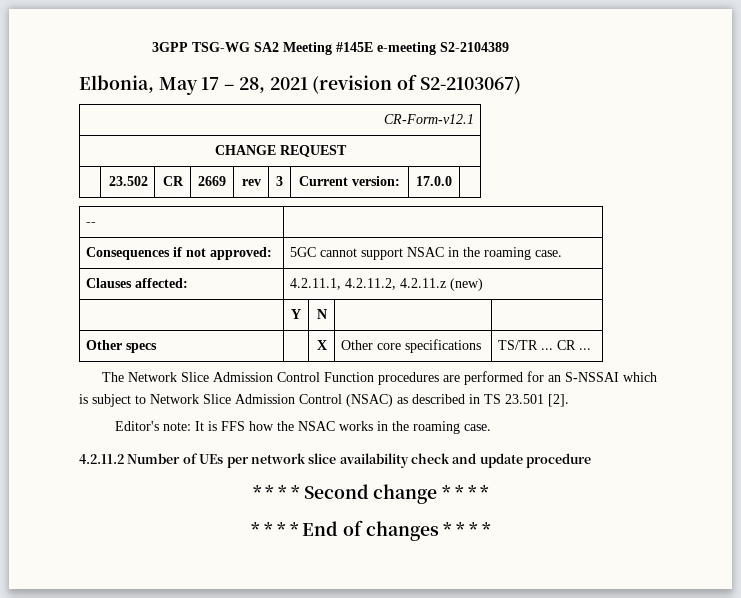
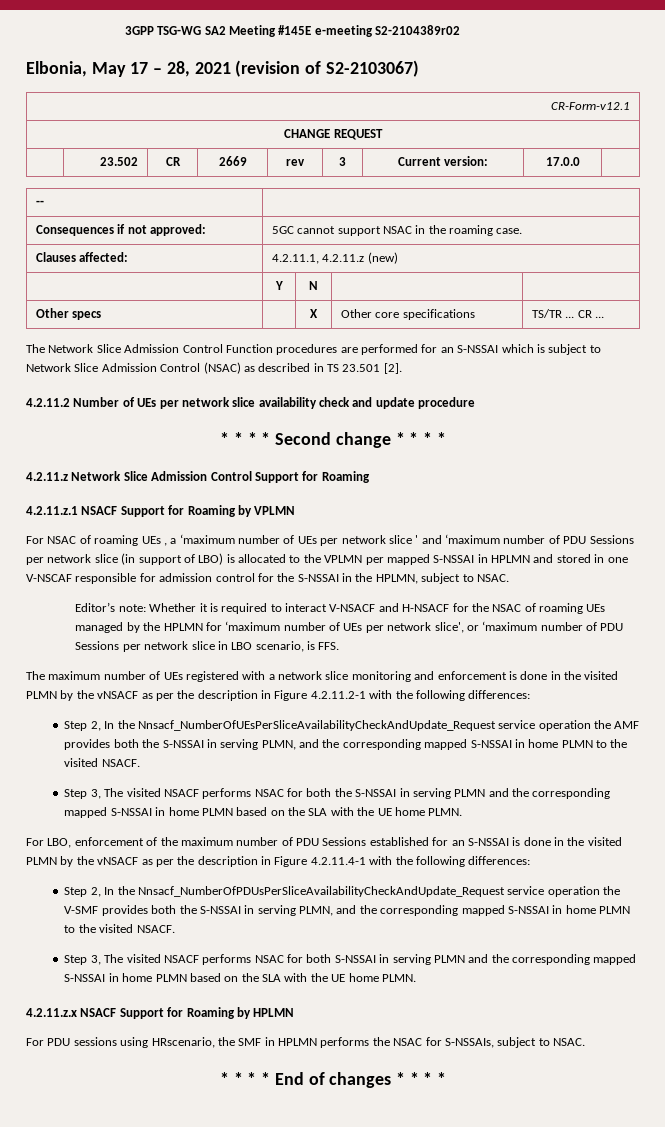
- 3GPP TSG-WG SA2 Meeting #145E e-meeting S2-2104389
+ 3GPP TSG-WG SA2 Meeting #145E e-meeting S2-2104389r02
- Clauses affected: | 4.2.11.1, 4.2.11.2, 4.2.11.z (new)
+ Clauses affected: | 4.2.11.1, 4.2.11.z (new)
- Editor's note: It is FFS how the NSAC works in the roaming case.
+ 4.2.11.z Network Slice Admission Control Support for Roaming
+ 4.2.11.z.1 NSACF Support for Roaming by VPLMN
+ For NSAC of roaming UEs , a ‘maximum number of UEs per network slice ' and ‘maximum number of PDU Sessions per network slice (in support of LBO) is allocated to the VPLMN per mapped S-NSSAI in HPLMN and stored in one V-NSCAF responsible for admission control for the S-NSSAI in the HPLMN, subject to NSAC.
+ Editor’s note: Whether it is required to interact V-NSACF and H-NSACF for the NSAC of roaming UEs managed by the HPLMN for ‘maximum number of UEs per network slice', or ‘maximum number of PDU Sessions per network slice in LBO scenario, is FFS.
+ The maximum number of UEs registered with a network slice monitoring and enforcement is done in the visited PLMN by the vNSACF as per the description in Figure 4.2.11.2-1 with the following differences:
+ Step 2, In the Nnsacf_NumberOfUEsPerSliceAvailabilityCheckAndUpdate_Request service operation the AMF provides both the S-NSSAI in serving PLMN, and the corresponding mapped S-NSSAI in home PLMN to the visited NSACF.
+ Step 3, The visited NSACF performs NSAC for both the S-NSSAI in serving PLMN and the corresponding mapped S-NSSAI in home PLMN based on the SLA with the UE home PLMN.
+ For LBO, enforcement of the maximum number of PDU Sessions established for an S-NSSAI is done in the visited PLMN by the vNSACF as per the description in Figure 4.2.11.4-1 with the following differences:
+ Step 2, In the Nnsacf_NumberOfPDUsPerSliceAvailabilityCheckAndUpdate_Request service operation the V-SMF provides both the S-NSSAI in serving PLMN, and the corresponding mapped S-NSSAI in home PLMN to the visited NSACF.
+ Step 3, The visited NSACF performs NSAC for both S-NSSAI in serving PLMN and the corresponding mapped S-NSSAI in home PLMN based on the SLA with the UE home PLMN.
+ 4.2.11.z.x NSACF Support for Roaming by HPLMN
+ For PDU sessions using HRscenario, the SMF in HPLMN performs the NSAC for S-NSSAIs, subject to NSAC.

